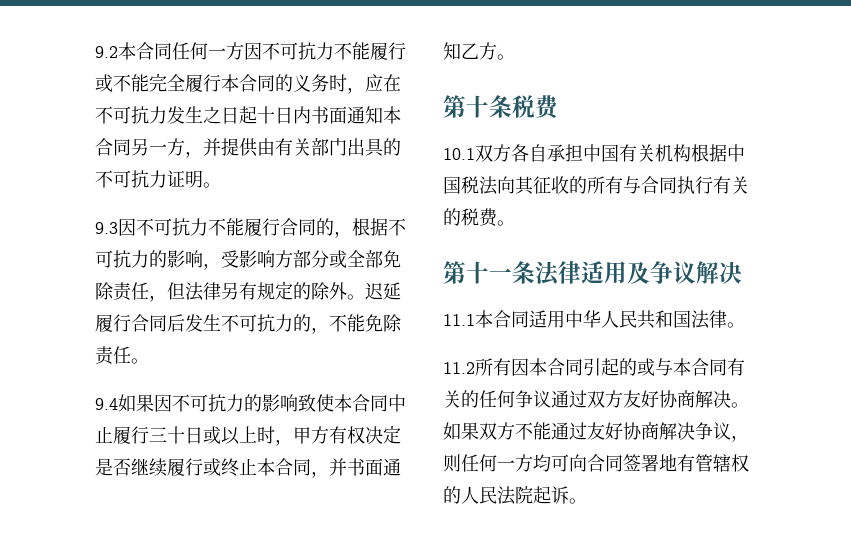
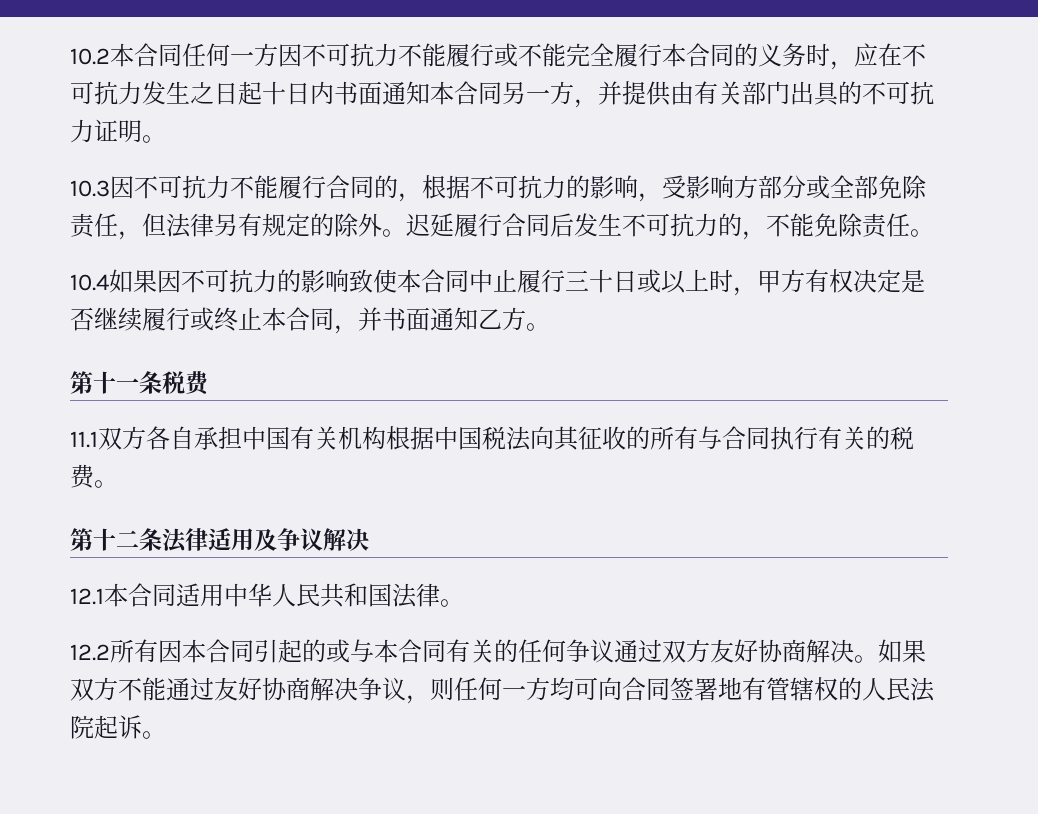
- 9.2本合同任何一方因不可抗力不能履行或不能完全履行本合同的义务时，应在不可抗力发生之日起十日内书面通知本合同另一方，并提供由有关部门出具的不可抗力证明。
+ 10.2本合同任何一方因不可抗力不能履行或不能完全履行本合同的义务时，应在不可抗力发生之日起十日内书面通知本合同另一方，并提供由有关部门出具的不可抗力证明。
- 9.3因不可抗力不能履行合同的，根据不可抗力的影响，受影响方部分或全部免除责任，但法律另有规定的除外。
+ 10.3因不可抗力不能履行合同的，根据不可抗力的影响，受影响方部分或全部免除责任，但法律另有规定的除外。
- 9.4如果因不可抗力的影响致使本合同中止履行三十日或以上时，甲方有权决定是否继续履行或终止本合同，并书面通知乙方。
+ 10.4如果因不可抗力的影响致使本合同中止履行三十日或以上时，甲方有权决定是否继续履行或终止本合同，并书面通知乙方。
- 第十条税费
+ 第十一条税费
- 10.1双方各自承担中国有关机构根据中国税法向其征收的所有与合同执行有关的税费。
+ 11.1双方各自承担中国有关机构根据中国税法向其征收的所有与合同执行有关的税费。
- 第十一条法律适用及争议解决
+ 第十二条法律适用及争议解决
- 11.1本合同适用中华人民共和国法律。
+ 12.1本合同适用中华人民共和国法律。
- 11.2所有因本合同引起的或与本合同有关的任何争议通过双方友好协商解决。
+ 12.2所有因本合同引起的或与本合同有关的任何争议通过双方友好协商解决。

